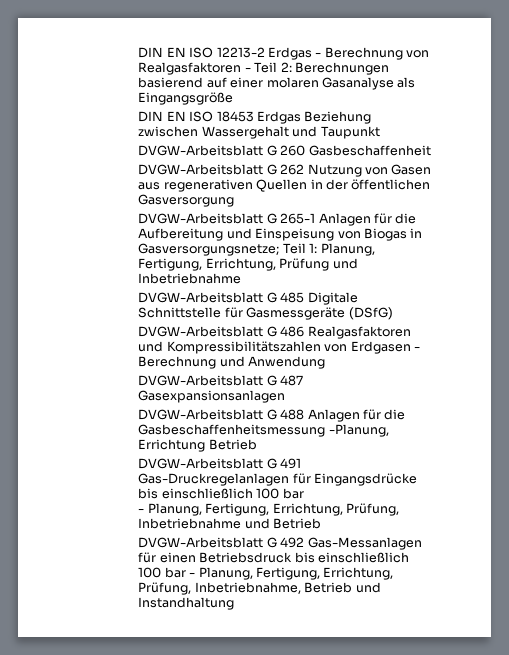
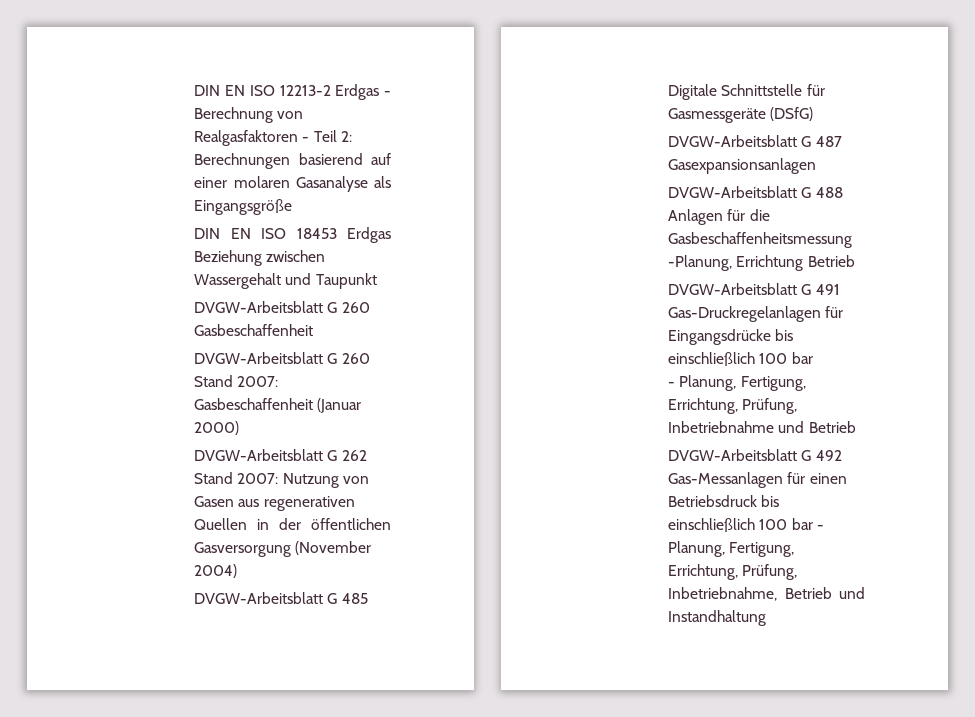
+ DVGW-Arbeitsblatt G 260 Stand 2007: Gasbeschaffenheit (Januar 2000)
- DVGW-Arbeitsblatt G 262 Nutzung von Gasen aus regenerativen Quellen in der öffentlichen Gasversorgung
- DVGW-Arbeitsblatt G 265-1 Anlagen für die Aufbereitung und Einspeisung von Biogas in Gasversorgungsnetze; Teil 1: Planung, Fertigung, Errichtung, Prüfung und Inbetriebnahme
+ DVGW-Arbeitsblatt G 262 Stand 2007: Nutzung von Gasen aus regenerativen Quellen in der öffentlichen Gasversorgung (November 2004)
- DVGW-Arbeitsblatt G 486 Realgasfaktoren und Kompressibilitätszahlen von Erdgasen - Berechnung und Anwendung

